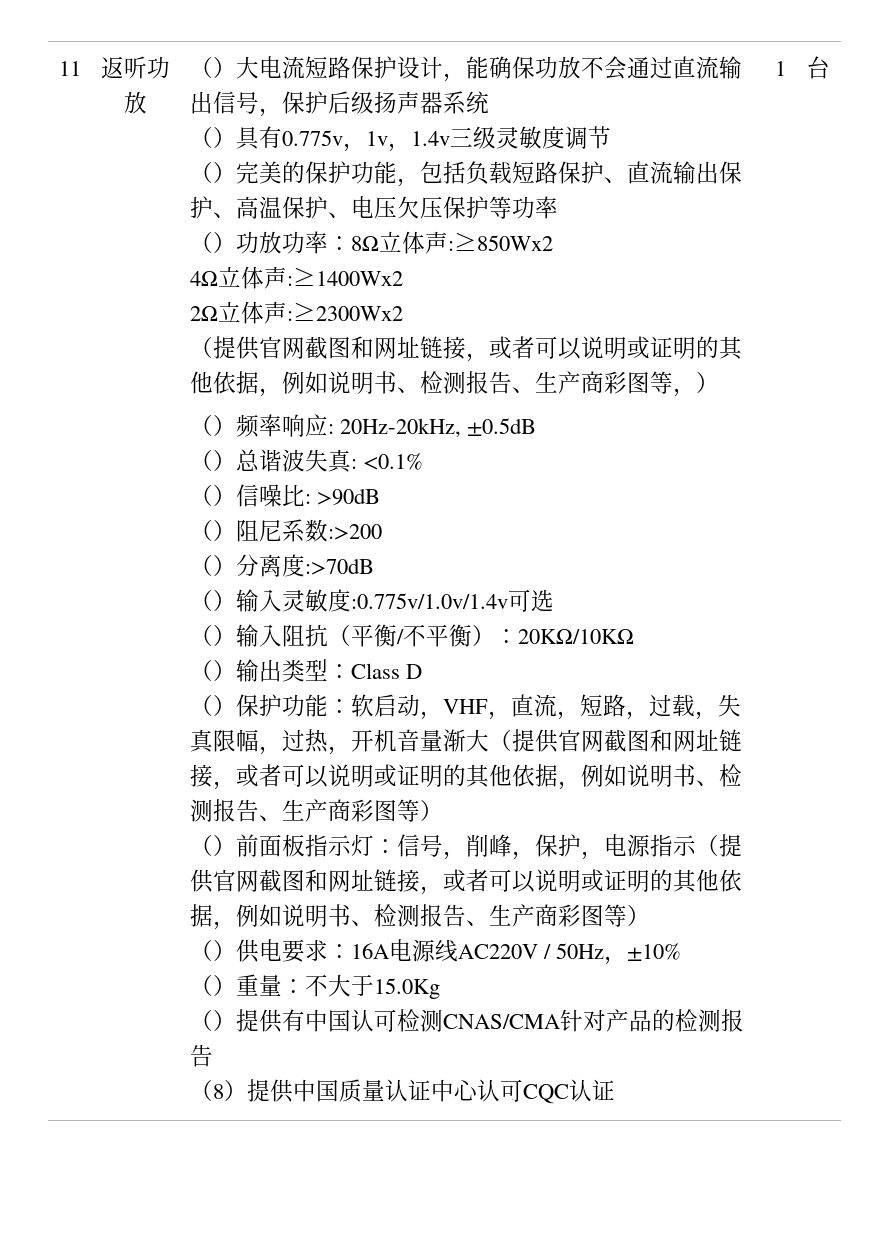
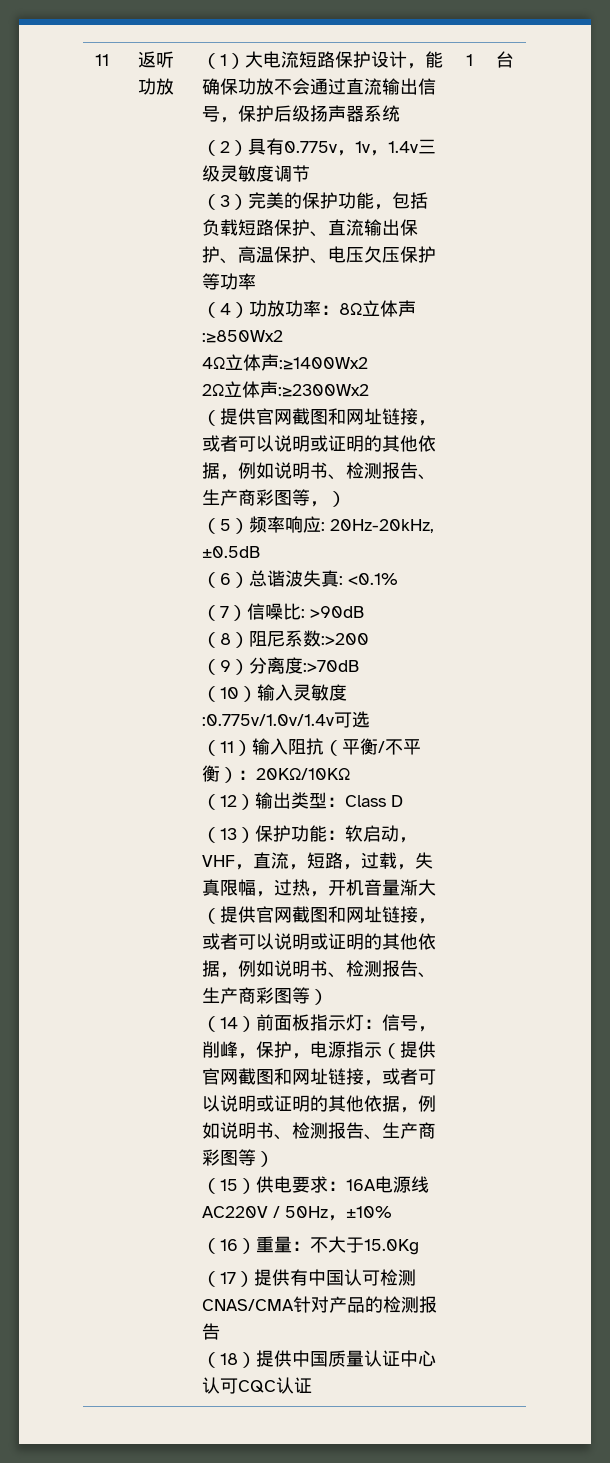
- （）大电流短路保护设计，能确保功放不会通过直流输出信号，保护后级扬声器系统
+ （1）大电流短路保护设计，能确保功放不会通过直流输出信号，保护后级扬声器系统
- （）具有0.775v，1v，1.4v三级灵敏度调节
+ （2）具有0.775v，1v，1.4v三级灵敏度调节
- （）完美的保护功能，包括负载短路保护、直流输出保护、高温保护、电压欠压保护等功率
+ （3）完美的保护功能，包括负载短路保护、直流输出保护、高温保护、电压欠压保护等功率
- （）功放功率：8Ω立体声:≥850Wx2
+ （4）功放功率：8Ω立体声:≥850Wx2
- （）频率响应: 20Hz-20kHz, ±0.5dB
+ （5）频率响应: 20Hz-20kHz, ±0.5dB
- （）总谐波失真: <0.1%
+ （6）总谐波失真: <0.1%
- （）信噪比: >90dB
+ （7）信噪比: >90dB
- （）阻尼系数:>200
+ （8）阻尼系数:>200
- （）分离度:>70dB
+ （9）分离度:>70dB
- （）输入灵敏度:0.775v/1.0v/1.4v可选
+ （10）输入灵敏度:0.775v/1.0v/1.4v可选
- （）输入阻抗（平衡/不平衡）：20KΩ/10KΩ
+ （11）输入阻抗（平衡/不平衡）：20KΩ/10KΩ
- （）输出类型：Class D
+ （12）输出类型：Class D
- （）保护功能：软启动，VHF，直流，短路，过载，失真限幅，过热，开机音量渐大（提供官网截图和网址链接，或者可以说明或证明的其他依据，例如说明书、检测报告、生产商彩图等）
+ （13）保护功能：软启动，VHF，直流，短路，过载，失真限幅，过热，开机音量渐大（提供官网截图和网址链接，或者可以说明或证明的其他依据，例如说明书、检测报告、生产商彩图等）
- （）前面板指示灯：信号，削峰，保护，电源指示（提供官网截图和网址链接，或者可以说明或证明的其他依据，例如说明书、检测报告、生产商彩图等）
+ （14）前面板指示灯：信号，削峰，保护，电源指示（提供官网截图和网址链接，或者可以说明或证明的其他依据，例如说明书、检测报告、生产商彩图等）
- （）供电要求：16A电源线AC220V / 50Hz，±10%
+ （15）供电要求：16A电源线AC220V / 50Hz，±10%
- （）重量：不大于15.0Kg
+ （16）重量：不大于15.0Kg
- （）提供有中国认可检测CNAS/CMA针对产品的检测报告
+ （17）提供有中国认可检测CNAS/CMA针对产品的检测报告
- （8）提供中国质量认证中心认可CQC认证
+ （18）提供中国质量认证中心认可CQC认证

